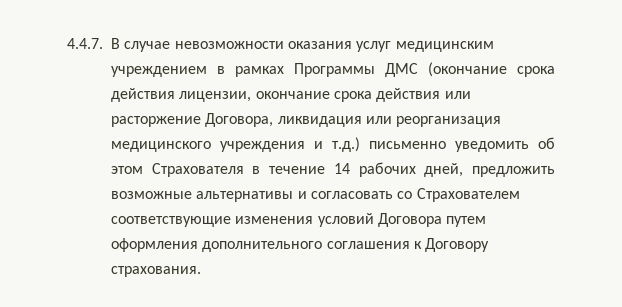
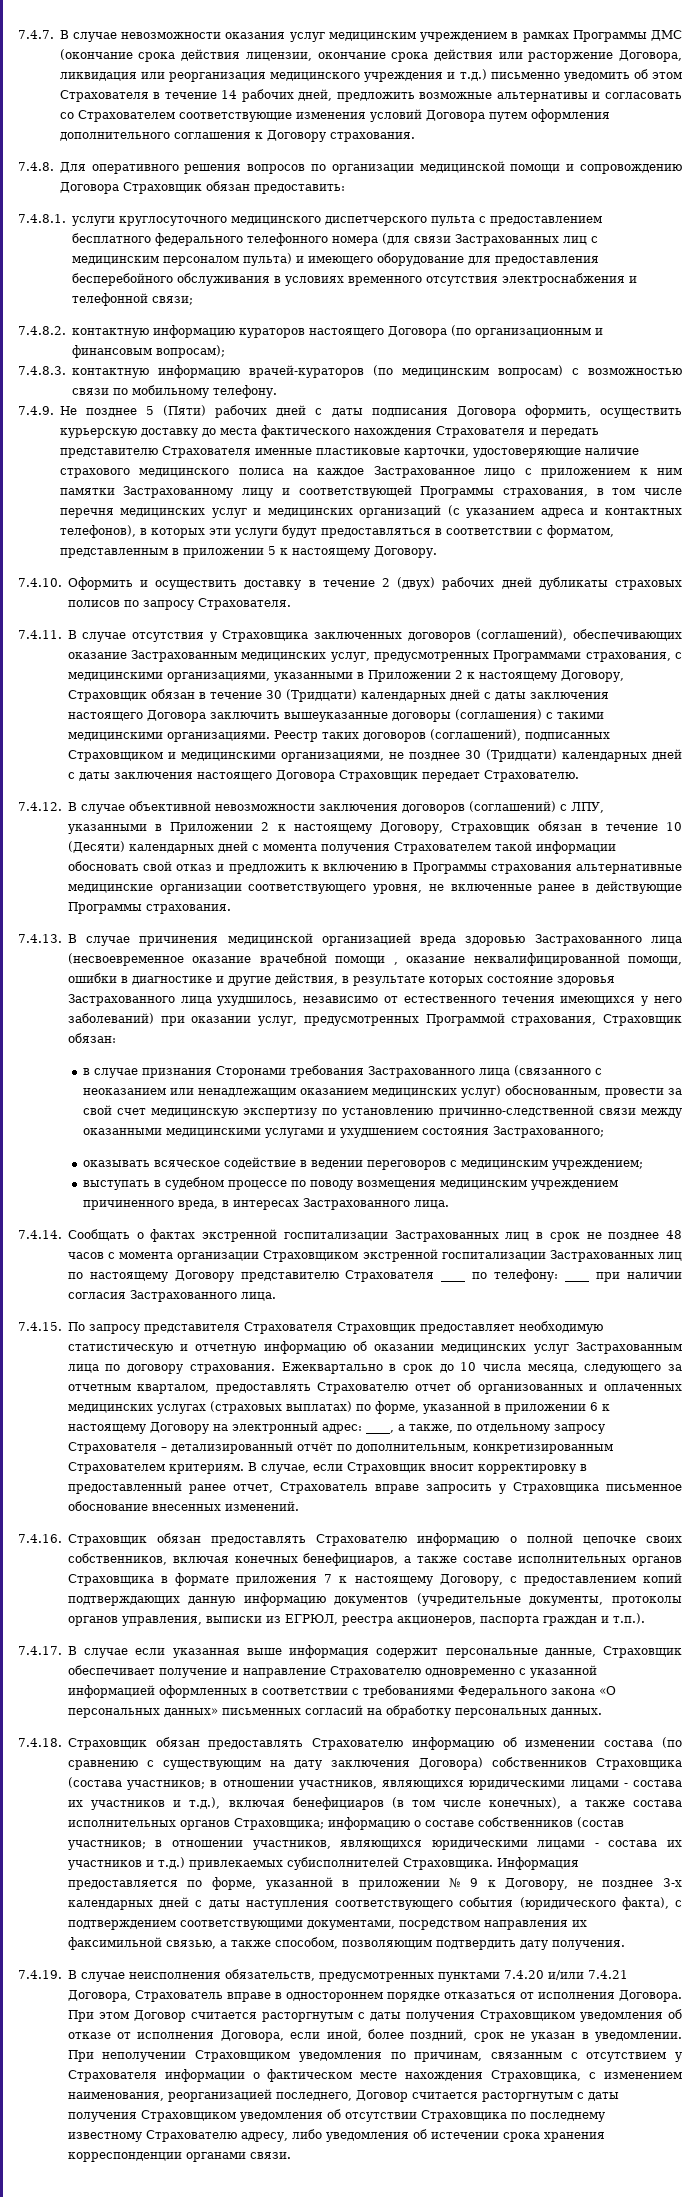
- 4.4.7. В случае невозможности оказания услуг медицинским учреждением в рамках Программы ДМС (окончание срока действия лицензии, окончание срока действия или расторжение Договора, ликвидация или реорганизация медицинского учреждения и т.д.) письменно уведомить об этом Страхователя в течение 14 рабочих дней, предложить возможные альтернативы и согласовать со Страхователем соответствующие изменения условий Договора путем оформления дополнительного соглашения к Договору страхования.
+ 7.4.7. В случае невозможности оказания услуг медицинским учреждением в рамках Программы ДМС (окончание срока действия лицензии, окончание срока действия или расторжение Договора, ликвидация или реорганизация медицинского учреждения и т.д.) письменно уведомить об этом Страхователя в течение 14 рабочих дней, предложить возможные альтернативы и согласовать со Страхователем соответствующие изменения условий Договора путем оформления дополнительного соглашения к Договору страхования.
+ 7.4.8. Для оперативного решения вопросов по организации медицинской помощи и сопровождению Договора Страховщик обязан предоставить:
+ 7.4.8.1. услуги круглосуточного медицинского диспетчерского пульта с предоставлением бесплатного федерального телефонного номера (для связи Застрахованных лиц с медицинским персоналом пульта) и имеющего оборудование для предоставления бесперебойного обслуживания в условиях временного отсутствия электроснабжения и телефонной связи;
+ 7.4.8.2. контактную информацию кураторов настоящего Договора (по организационным и финансовым вопросам);
+ 7.4.8.3. контактную информацию врачей-кураторов (по медицинским вопросам) с возможностью связи по мобильному телефону.
+ 7.4.9. Не позднее 5 (Пяти) рабочих дней с даты подписания Договора оформить, осуществить курьерскую доставку до места фактического нахождения Страхователя и передать представителю Страхователя именные пластиковые карточки, удостоверяющие наличие страхового медицинского полиса на каждое Застрахованное лицо с приложением к ним памятки Застрахованному лицу и соответствующей Программы страхования, в том числе перечня медицинских услуг и медицинских организаций (с указанием адреса и контактных телефонов), в которых эти услуги будут предоставляться в соответствии с форматом, представленным в приложении 5 к настоящему Договору.
+ 7.4.10. Оформить и осуществить доставку в течение 2 (двух) рабочих дней дубликаты страховых полисов по запросу Страхователя.
+ 7.4.11. В случае отсутствия у Страховщика заключенных договоров (соглашений), обеспечивающих оказание Застрахованным медицинских услуг, предусмотренных Программами страхования, с медицинскими организациями, указанными в Приложении 2 к настоящему Договору, Страховщик обязан в течение 30 (Тридцати) календарных дней с даты заключения настоящего Договора заключить вышеуказанные договоры (соглашения) с такими медицинскими организациями. Реестр таких договоров (соглашений), подписанных Страховщиком и медицинскими организациями, не позднее 30 (Тридцати) календарных дней с даты заключения настоящего Договора Страховщик передает Страхователю.
+ 7.4.12. В случае объективной невозможности заключения договоров (соглашений) с ЛПУ, указанными в Приложении 2 к настоящему Договору, Страховщик обязан в течение 10 (Десяти) календарных дней с момента получения Страхователем такой информации обосновать свой отказ и предложить к включению в Программы страхования альтернативные медицинские организации соответствующего уровня, не включенные ранее в действующие Программы страхования.
+ 7.4.13. В случае причинения медицинской организацией вреда здоровью Застрахованного лица (несвоевременное оказание врачебной помощи , оказание неквалифицированной помощи, ошибки в диагностике и другие действия, в результате которых состояние здоровья Застрахованного лица ухудшилось, независимо от естественного течения имеющихся у него заболеваний) при оказании услуг, предусмотренных Программой страхования, Страховщик обязан:
+ в случае признания Сторонами требования Застрахованного лица (связанного с неоказанием или ненадлежащим оказанием медицинских услуг) обоснованным, провести за свой счет медицинскую экспертизу по установлению причинно-следственной связи между оказанными медицинскими услугами и ухудшением состояния Застрахованного;
+ оказывать всяческое содействие в ведении переговоров с медицинским учреждением;
+ выступать в судебном процессе по поводу возмещения медицинским учреждением причиненного вреда, в интересах Застрахованного лица.
+ 7.4.14. Сообщать о фактах экстренной госпитализации Застрахованных лиц в срок не позднее 48 часов с момента организации Страховщиком экстренной госпитализации Застрахованных лиц по настоящему Договору представителю Страхователя ____ по телефону: ____ при наличии согласия Застрахованного лица.
+ 7.4.15. По запросу представителя Страхователя Страховщик предоставляет необходимую статистическую и отчетную информацию об оказании медицинских услуг Застрахованным лица по договору страхования. Ежеквартально в срок до 10 числа месяца, следующего за отчетным кварталом, предоставлять Страхователю отчет об организованных и оплаченных медицинских услугах (страховых выплатах) по форме, указанной в приложении 6 к настоящему Договору на электронный адрес: ____, а также, по отдельному запросу Страхователя – детализированный отчёт по дополнительным, конкретизированным Страхователем критериям. В случае, если Страховщик вносит корректировку в предоставленный ранее отчет, Страхователь вправе запросить у Страховщика письменное обоснование внесенных изменений.
+ 7.4.16. Страховщик обязан предоставлять Страхователю информацию о полной цепочке своих собственников, включая конечных бенефициаров, а также составе исполнительных органов Страховщика в формате приложения 7 к настоящему Договору, с предоставлением копий подтверждающих данную информацию документов (учредительные документы, протоколы органов управления, выписки из ЕГРЮЛ, реестра акционеров, паспорта граждан и т.п.).
+ 7.4.17. В случае если указанная выше информация содержит персональные данные, Страховщик обеспечивает получение и направление Страхователю одновременно с указанной информацией оформленных в соответствии с требованиями Федерального закона «О персональных данных» письменных согласий на обработку персональных данных.
+ 7.4.18. Страховщик обязан предоставлять Страхователю информацию об изменении состава (по сравнению с существующим на дату заключения Договора) собственников Страховщика (состава участников; в отношении участников, являющихся юридическими лицами - состава их участников и т.д.), включая бенефициаров (в том числе конечных), а также состава исполнительных органов Страховщика; информацию о составе собственников (состав участников; в отношении участников, являющихся юридическими лицами - состава их участников и т.д.) привлекаемых субисполнителей Страховщика. Информация предоставляется по форме, указанной в приложении № 9 к Договору, не позднее 3-х календарных дней с даты наступления соответствующего события (юридического факта), с подтверждением соответствующими документами, посредством направления их факсимильной связью, а также способом, позволяющим подтвердить дату получения.
+ 7.4.19. В случае неисполнения обязательств, предусмотренных пунктами 7.4.20 и/или 7.4.21 Договора, Страхователь вправе в одностороннем порядке отказаться от исполнения Договора. При этом Договор считается расторгнутым с даты получения Страховщиком уведомления об отказе от исполнения Договора, если иной, более поздний, срок не указан в уведомлении. При неполучении Страховщиком уведомления по причинам, связанным с отсутствием у Страхователя информации о фактическом месте нахождения Страховщика, с изменением наименования, реорганизацией последнего, Договор считается расторгнутым с даты получения Страховщиком уведомления об отсутствии Страховщика по последнему известному Страхователю адресу, либо уведомления об истечении срока хранения корреспонденции органами связи.

